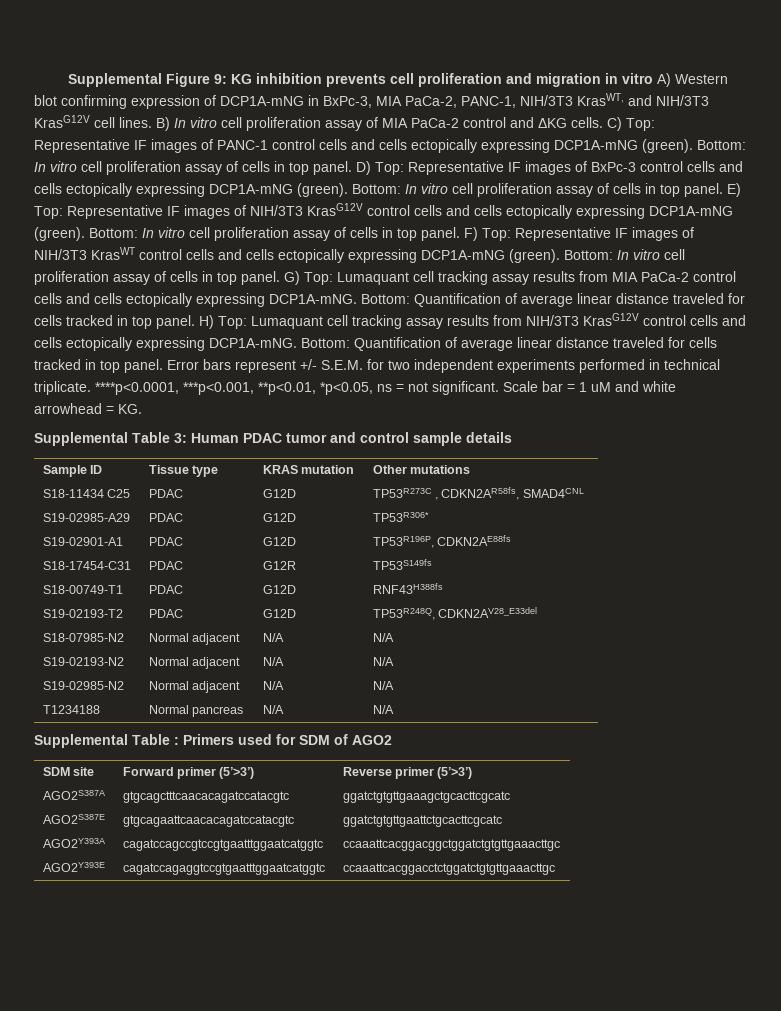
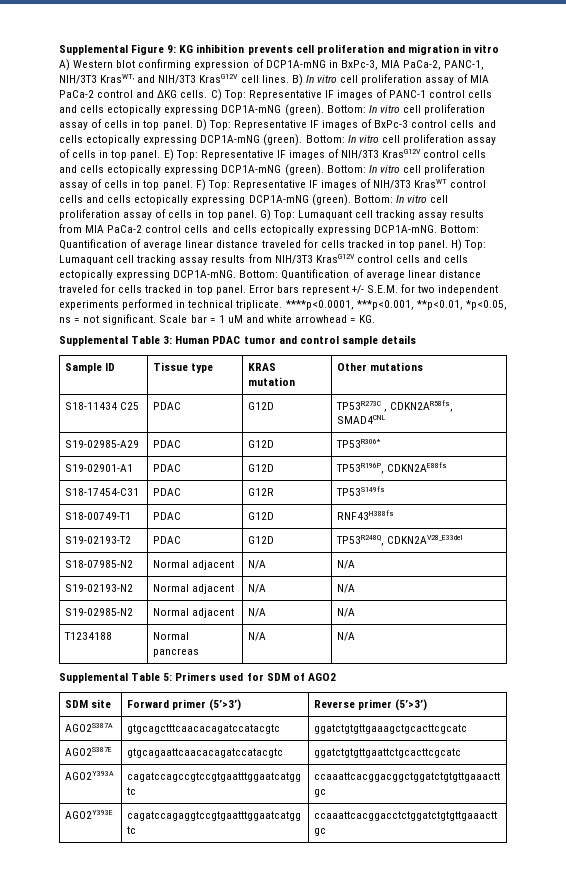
- Supplemental Table : Primers used for SDM of AGO2
+ Supplemental Table 5: Primers used for SDM of AGO2

